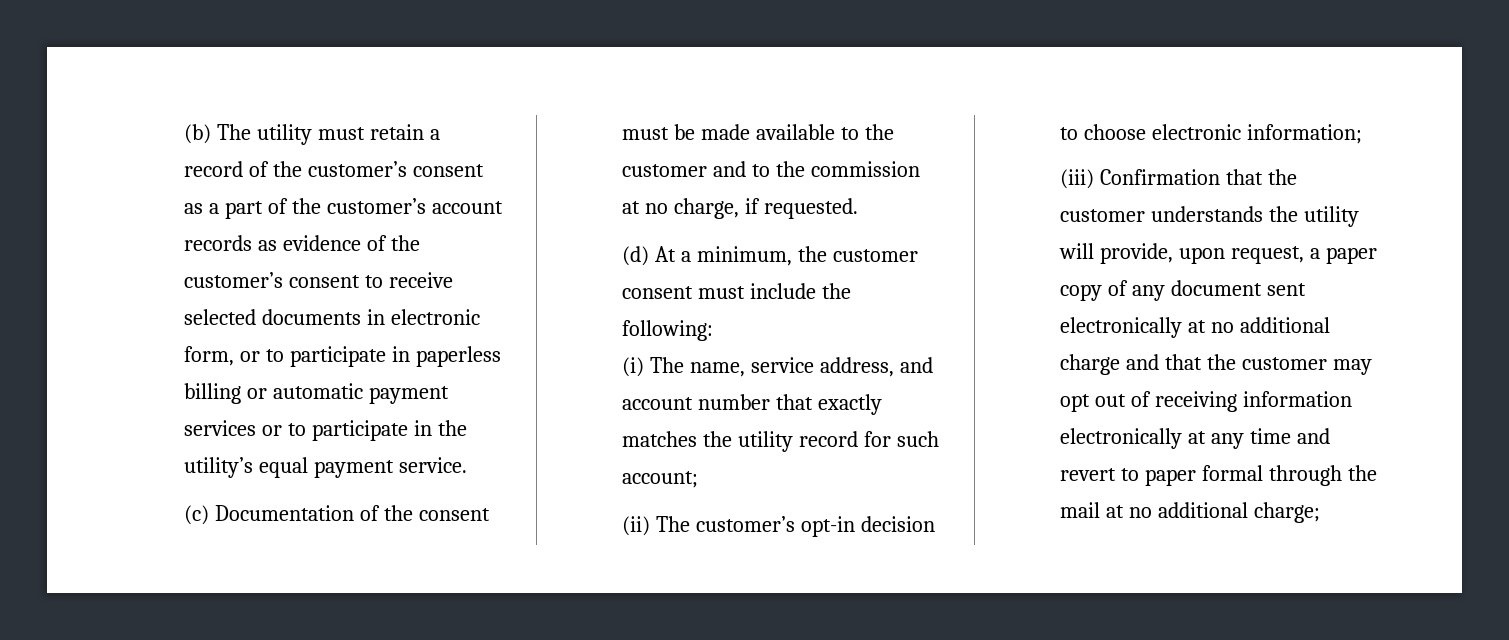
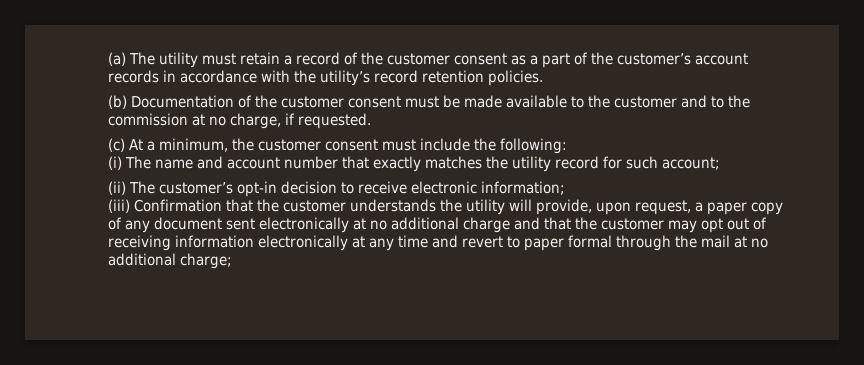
- (b) The utility must retain a record of the customer’s consent as a part of the customer’s account records as evidence of the customer’s consent to receive selected documents in electronic form, or to participate in paperless billing or automatic payment services or to participate in the utility’s equal payment service.
- (c) Documentation of the consent must be made available to the customer and to the commission at no charge, if requested.
+ (a) The utility must retain a record of the customer consent as a part of the customer’s account records in accordance with the utility’s record retention policies.
+ (b) Documentation of the customer consent must be made available to the customer and to the commission at no charge, if requested.
- (d) At a minimum, the customer consent must include the following:
+ (c) At a minimum, the customer consent must include the following:
- (i) The name, service address, and account number that exactly matches the utility record for such account;
+ (i) The name and account number that exactly matches the utility record for such account;
- (ii) The customer’s opt-in decision to choose electronic information;
+ (ii) The customer’s opt-in decision to receive electronic information;

